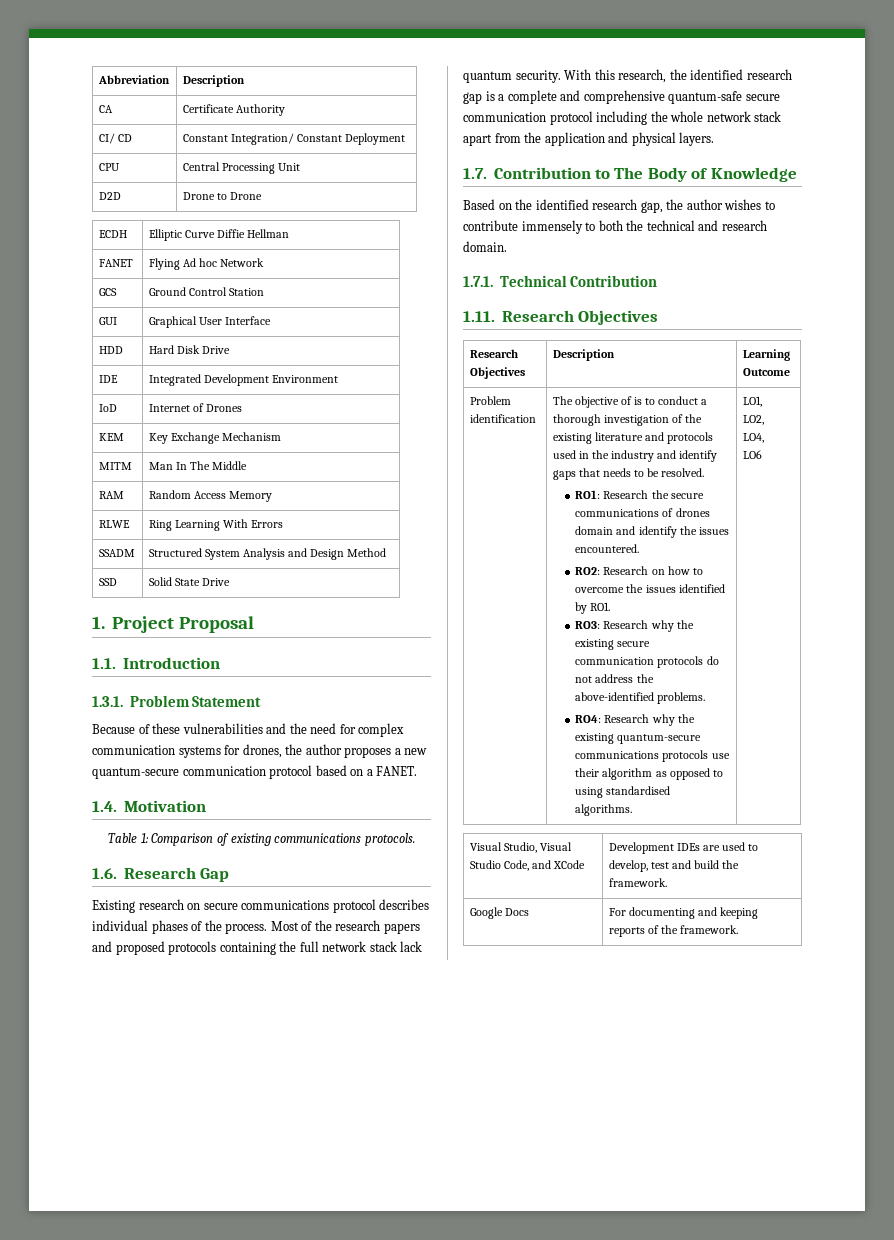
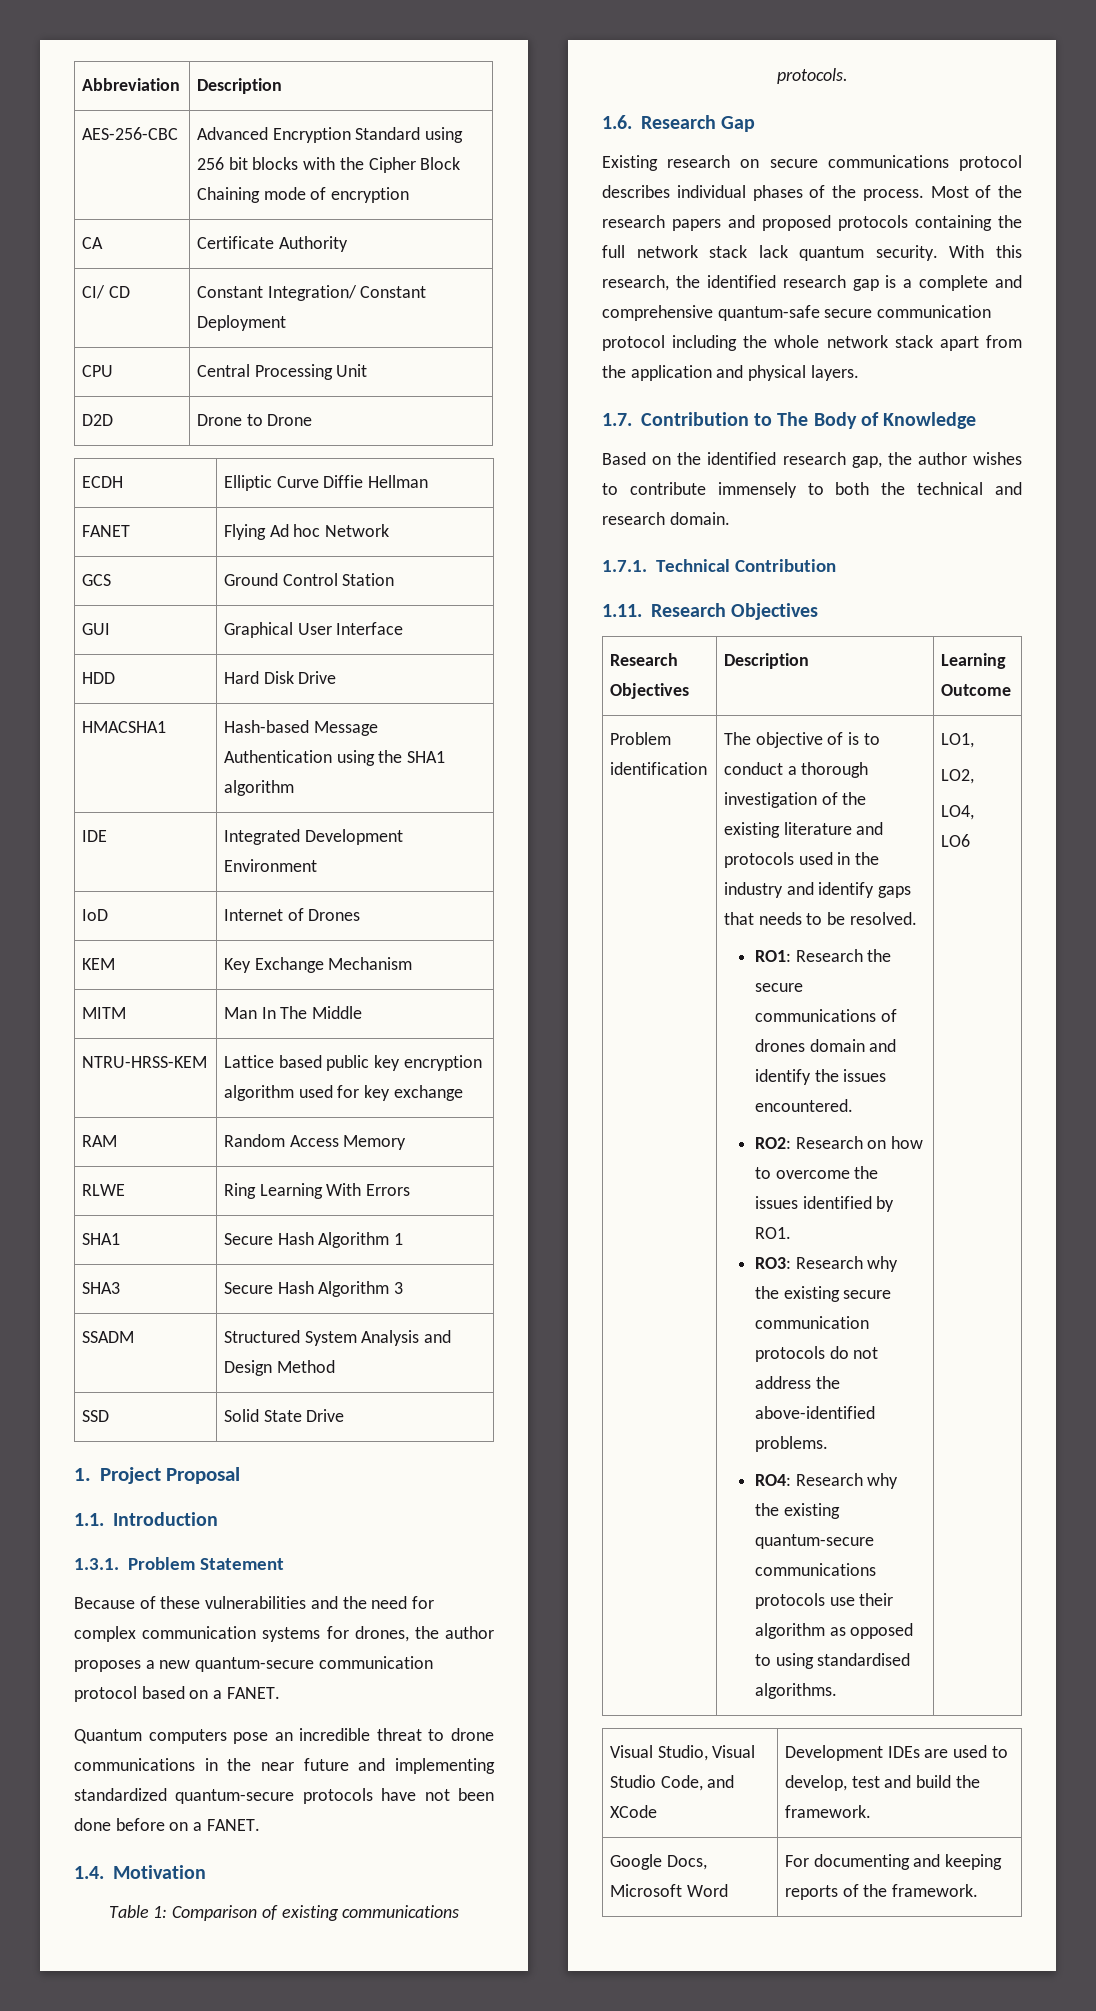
+ AES-256-CBC | Advanced Encryption Standard using 256 bit blocks with the Cipher Block Chaining mode of encryption
+ HMACSHA1 | Hash-based Message Authentication using the SHA1 algorithm
+ NTRU-HRSS-KEM | Lattice based public key encryption algorithm used for key exchange
+ SHA1 | Secure Hash Algorithm 1
+ SHA3 | Secure Hash Algorithm 3
+ Quantum computers pose an incredible threat to drone communications in the near future and implementing standardized quantum-secure protocols have not been done before on a FANET.
- Google Docs | For documenting and keeping reports of the framework.
+ Google Docs, Microsoft Word | For documenting and keeping reports of the framework.

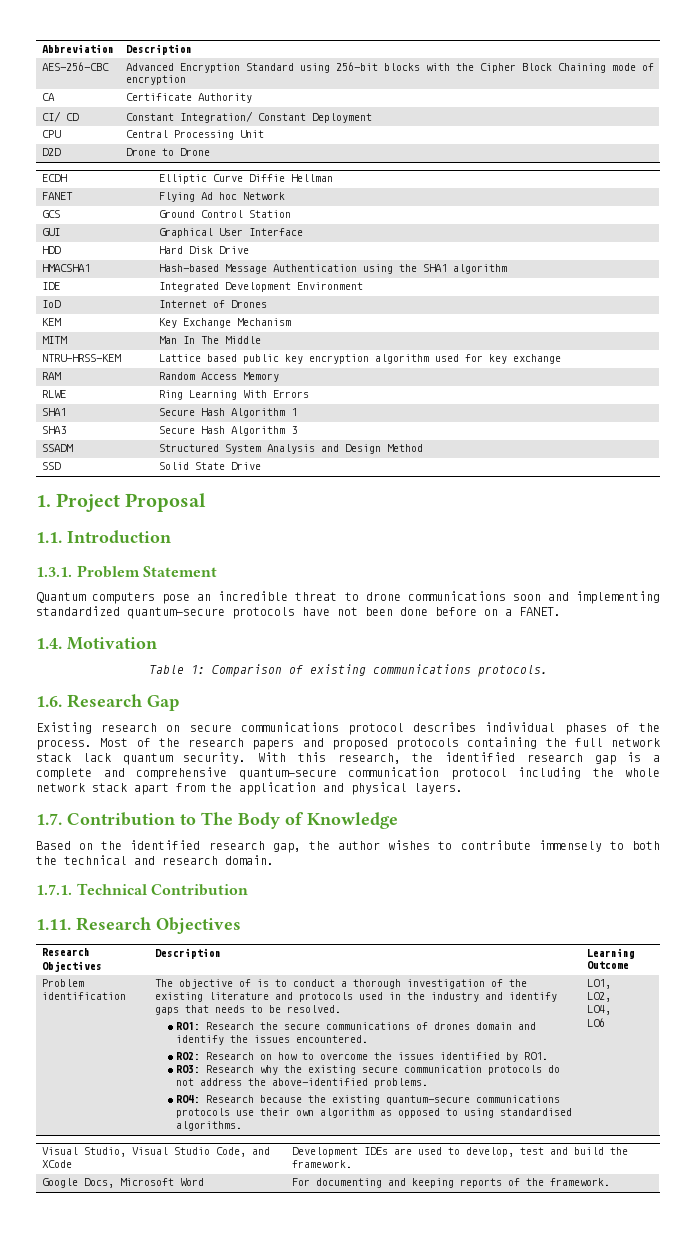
- AES-256-CBC | Advanced Encryption Standard using 256 bit blocks with the Cipher Block Chaining mode of encryption
+ AES-256-CBC | Advanced Encryption Standard using 256-bit blocks with the Cipher Block Chaining mode of encryption
- Because of these vulnerabilities and the need for complex communication systems for drones, the author proposes a new quantum-secure communication protocol based on a FANET.
- Quantum computers pose an incredible threat to drone communications in the near future and implementing standardized quantum-secure protocols have not been done before on a FANET.
+ Quantum computers pose an incredible threat to drone communications soon and implementing standardized quantum-secure protocols have not been done before on a FANET.
- With this research, the identified research gap is a complete and comprehensive quantum-safe secure communication protocol including the whole network stack apart from the application and physical layers.
+ With this research, the identified research gap is a complete and comprehensive quantum-secure communication protocol including the whole network stack apart from the application and physical layers.
- RO4: Research why the existing quantum-secure communications protocols use their algorithm as opposed to using standardised algorithms.
+ RO4: Research because the existing quantum-secure communications protocols use their own algorithm as opposed to using standardised algorithms.

